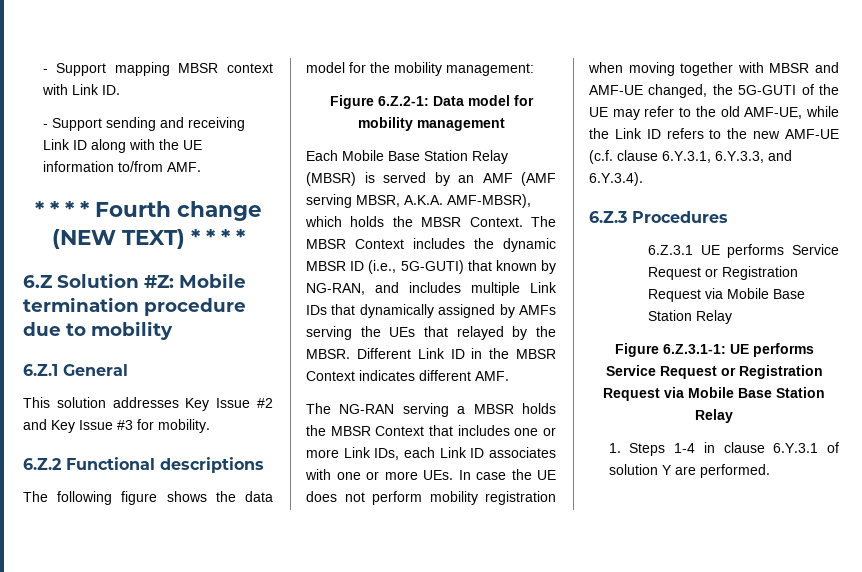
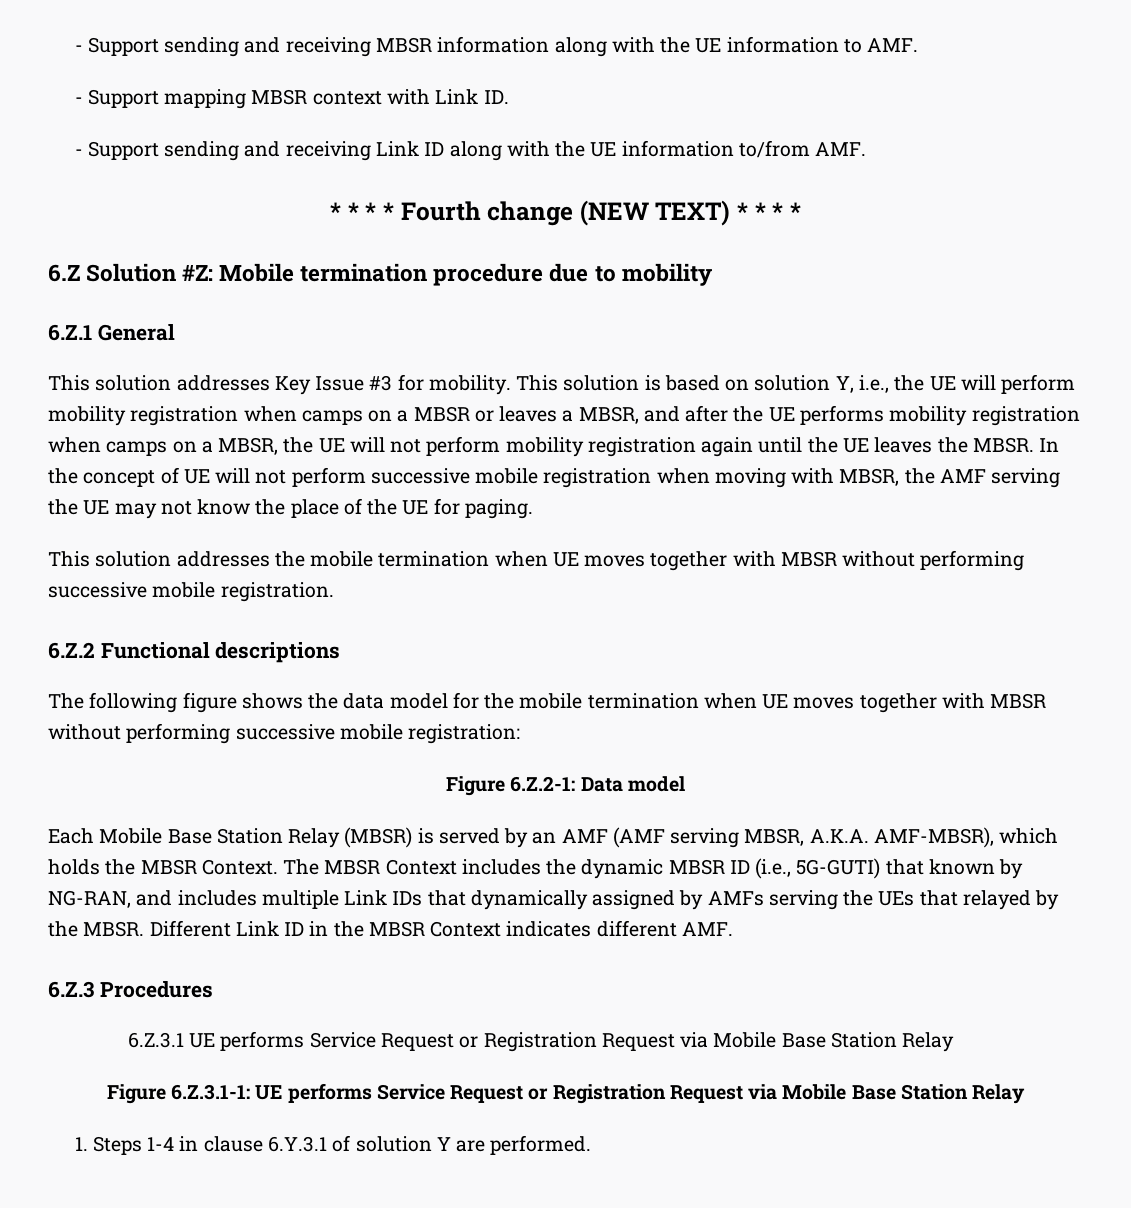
+ - Support sending and receiving MBSR information along with the UE information to AMF.
- This solution addresses Key Issue #2 and Key Issue #3 for mobility.
+ This solution addresses Key Issue #3 for mobility. This solution is based on solution Y, i.e., the UE will perform mobility registration when camps on a MBSR or leaves a MBSR, and after the UE performs mobility registration when camps on a MBSR, the UE will not perform mobility registration again until the UE leaves the MBSR. In the concept of UE will not perform successive mobile registration when moving with MBSR, the AMF serving the UE may not know the place of the UE for paging.
+ This solution addresses the mobile termination when UE moves together with MBSR without performing successive mobile registration.
- The following figure shows the data model for the mobility management:
+ The following figure shows the data model for the mobile termination when UE moves together with MBSR without performing successive mobile registration:
- Figure 6.Z.2-1: Data model for mobility management
+ Figure 6.Z.2-1: Data model
- The NG-RAN serving a MBSR holds the MBSR Context that includes one or more Link IDs, each Link ID associates with one or more UEs. In case the UE does not perform mobility registration when moving together with MBSR and AMF-UE changed, the 5G-GUTI of the UE may refer to the old AMF-UE, while the Link ID refers to the new AMF-UE (c.f. clause 6.Y.3.1, 6.Y.3.3, and 6.Y.3.4).

